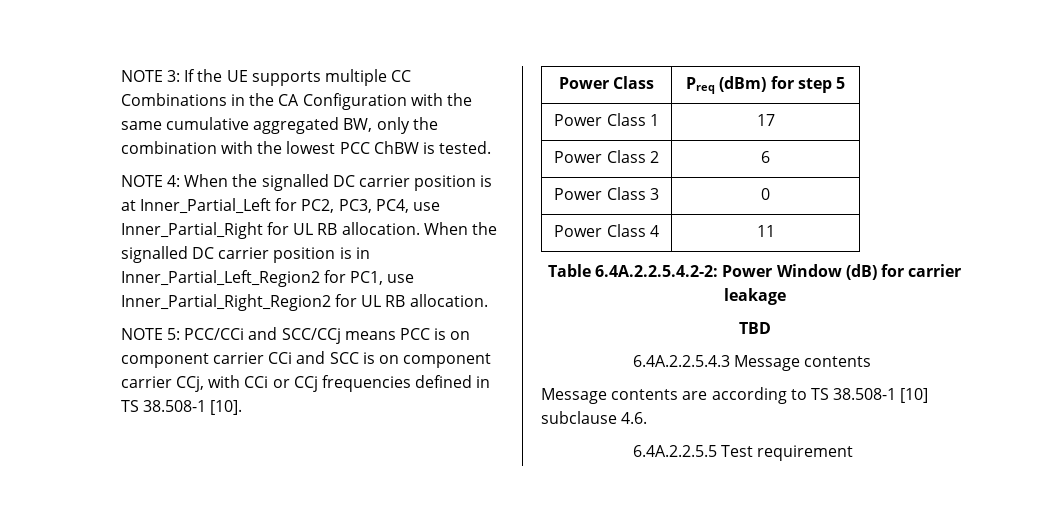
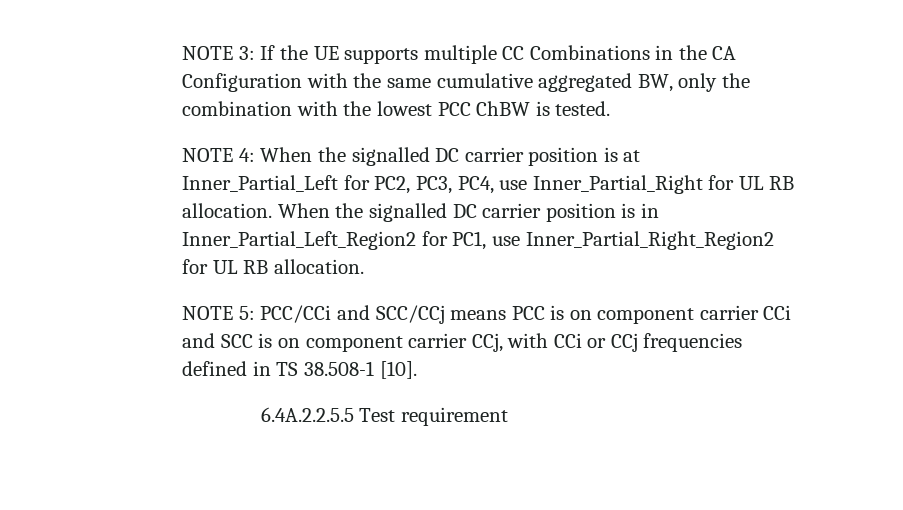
- Power Class | Preq (dBm) for step 5
- Power Class 1 | 17
- Power Class 2 | 6
- Power Class 3 | 0
- Power Class 4 | 11
- Table 6.4A.2.2.5.4.2-2: Power Window (dB) for carrier leakage
- TBD
- 6.4A.2.2.5.4.3 Message contents
- Message contents are according to TS 38.508-1 [10] subclause 4.6.

